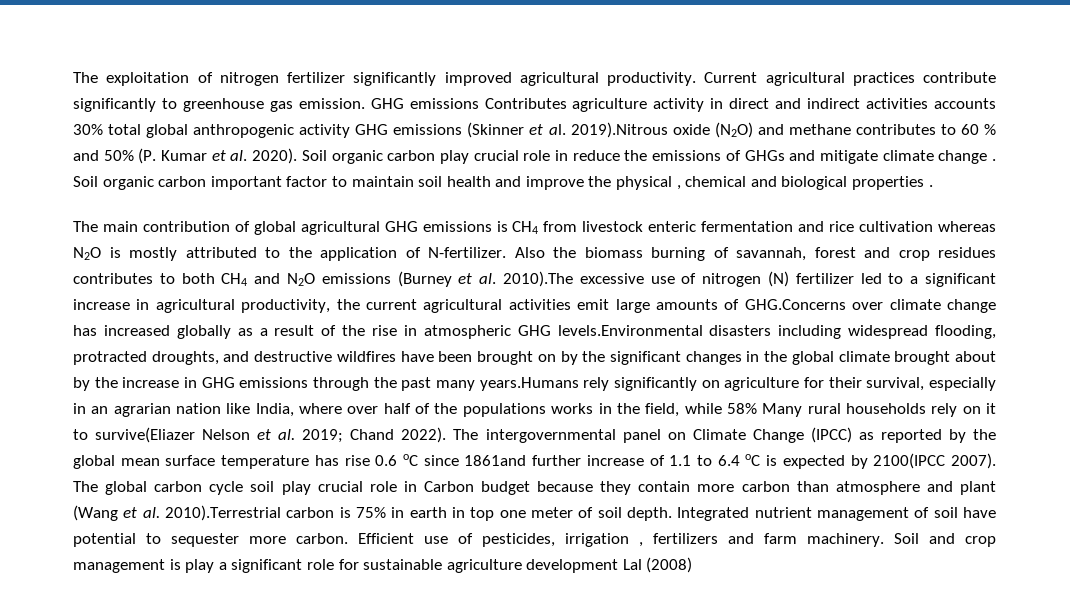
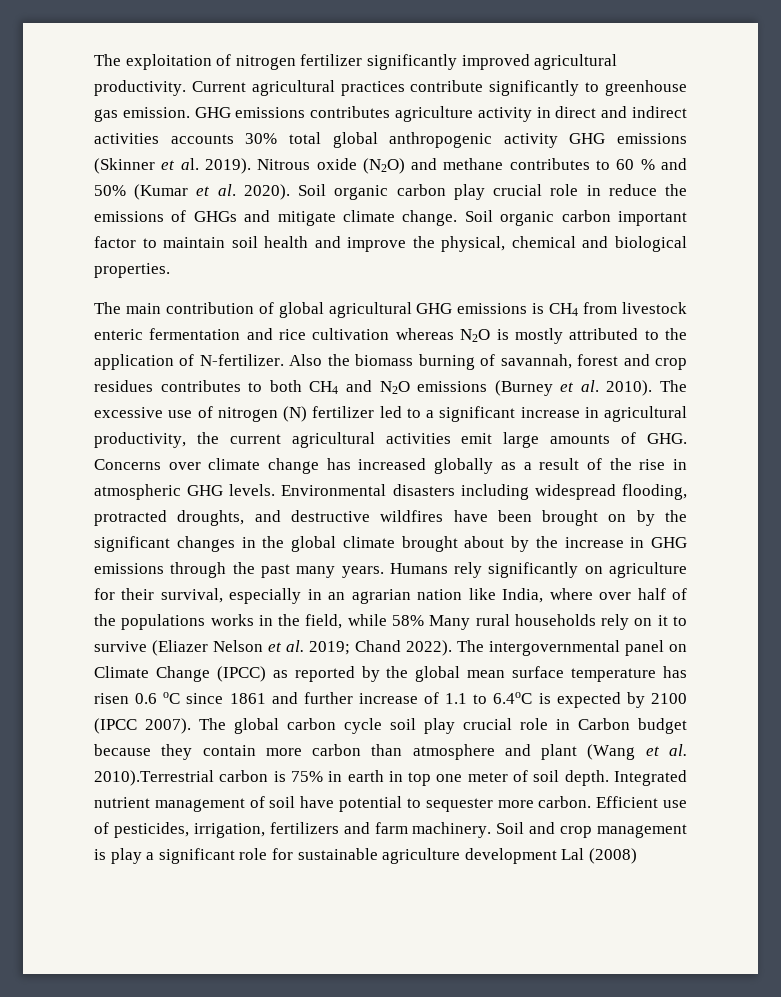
- GHG emissions Contributes agriculture activity in direct and indirect activities accounts 30% total global anthropogenic activity GHG emissions (Skinner et al. 2019).Nitrous oxide (N2O) and methane contributes to 60 % and 50% (P. Kumar et al. 2020).
+ GHG emissions contributes agriculture activity in direct and indirect activities accounts 30% total global anthropogenic activity GHG emissions (Skinner et al. 2019). Nitrous oxide (N2O) and methane contributes to 60 % and 50% (Kumar et al. 2020).
- Soil organic carbon play crucial role in reduce the emissions of GHGs and mitigate climate change .
+ Soil organic carbon play crucial role in reduce the emissions of GHGs and mitigate climate change.
- Soil organic carbon important factor to maintain soil health and improve the physical , chemical and biological properties .
+ Soil organic carbon important factor to maintain soil health and improve the physical, chemical and biological properties.
- Also the biomass burning of savannah, forest and crop residues contributes to both CH4 and N2O emissions (Burney et al. 2010).The excessive use of nitrogen (N) fertilizer led to a significant increase in agricultural productivity, the current agricultural activities emit large amounts of GHG.Concerns over climate change has increased globally as a result of the rise in atmospheric GHG levels.Environmental disasters including widespread flooding, protracted droughts, and destructive wildfires have been brought on by the significant changes in the global climate brought about by the increase in GHG emissions through the past many years.Humans rely significantly on agriculture for their survival, especially in an agrarian nation like India, where over half of the populations works in the field, while 58% Many rural households rely on it to survive(Eliazer Nelson et al. 2019;
+ Also the biomass burning of savannah, forest and crop residues contributes to both CH4 and N2O emissions (Burney et al. 2010). The excessive use of nitrogen (N) fertilizer led to a significant increase in agricultural productivity, the current agricultural activities emit large amounts of GHG. Concerns over climate change has increased globally as a result of the rise in atmospheric GHG levels. Environmental disasters including widespread flooding, protracted droughts, and destructive wildfires have been brought on by the significant changes in the global climate brought about by the increase in GHG emissions through the past many years. Humans rely significantly on agriculture for their survival, especially in an agrarian nation like India, where over half of the populations works in the field, while 58% Many rural households rely on it to survive (Eliazer Nelson et al. 2019;
- The intergovernmental panel on Climate Change (IPCC) as reported by the global mean surface temperature has rise 0.6 oC since 1861and further increase of 1.1 to 6.4 oC is expected by 2100(IPCC 2007).
+ The intergovernmental panel on Climate Change (IPCC) as reported by the global mean surface temperature has risen 0.6 oC since 1861 and further increase of 1.1 to 6.4oC is expected by 2100 (IPCC 2007).
- Efficient use of pesticides, irrigation , fertilizers and farm machinery.
+ Efficient use of pesticides, irrigation, fertilizers and farm machinery.

